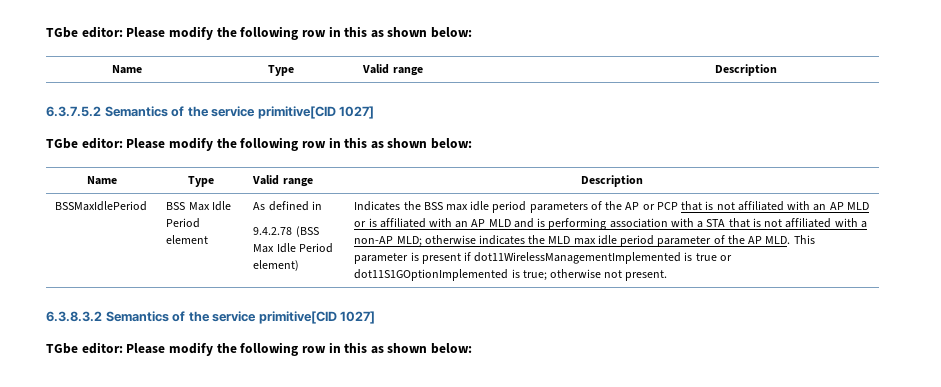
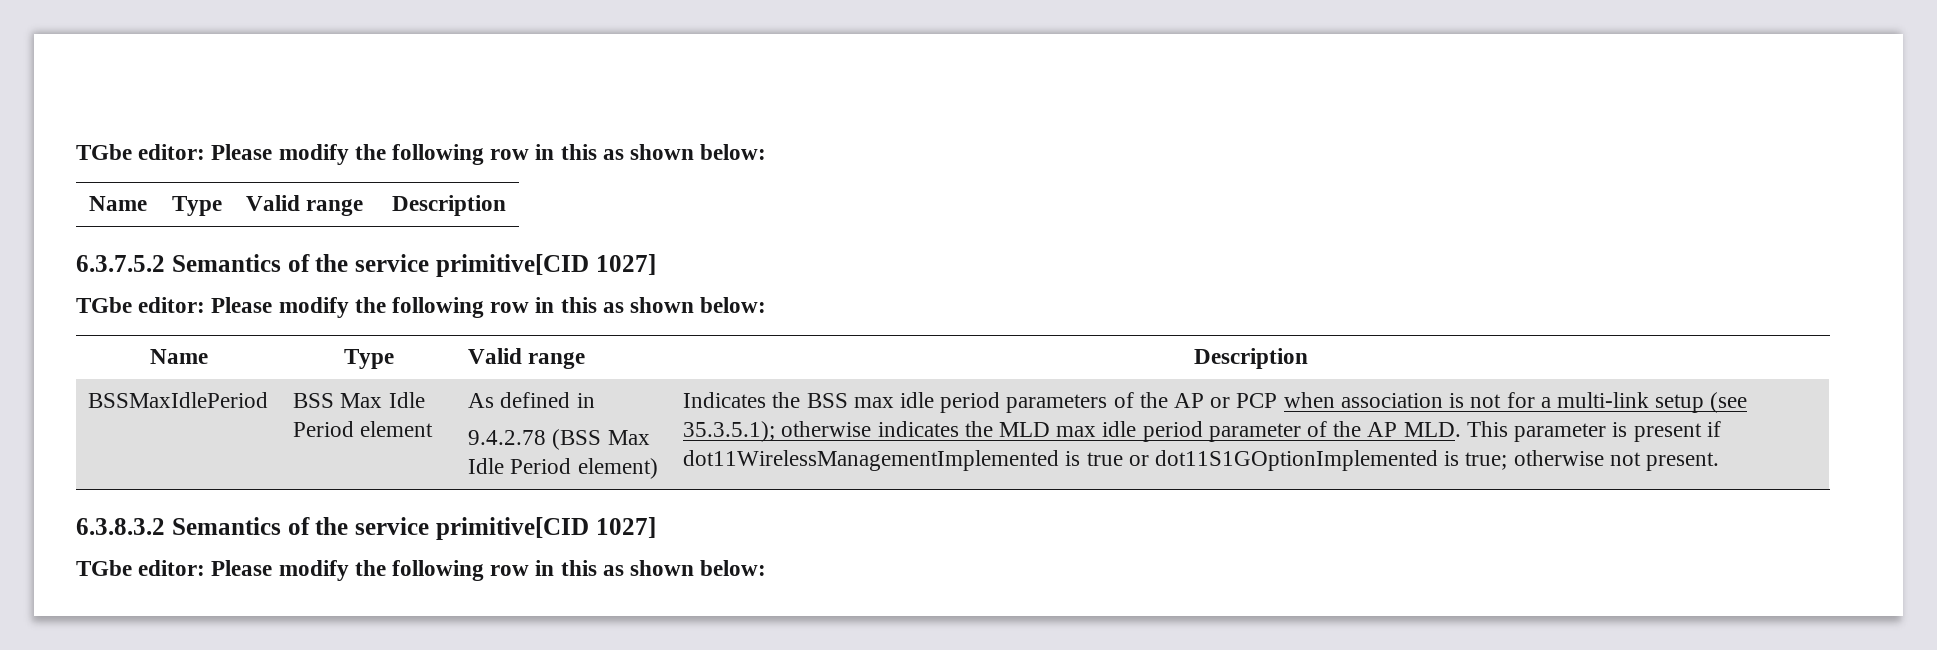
- Indicates the BSS max idle period parameters of the AP or PCP that is not affiliated with an AP MLD or is affiliated with an AP MLD and is performing association with a STA that is not affiliated with a non-AP MLD; otherwise indicates the MLD max idle period parameter of the AP MLD. This parameter is present if dot11WirelessManagementImplemented is true or dot11S1GOptionImplemented is true; otherwise not present.
+ Indicates the BSS max idle period parameters of the AP or PCP when association is not for a multi-link setup (see 35.3.5.1); otherwise indicates the MLD max idle period parameter of the AP MLD. This parameter is present if dot11WirelessManagementImplemented is true or dot11S1GOptionImplemented is true; otherwise not present.

